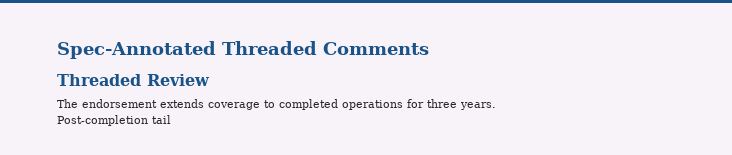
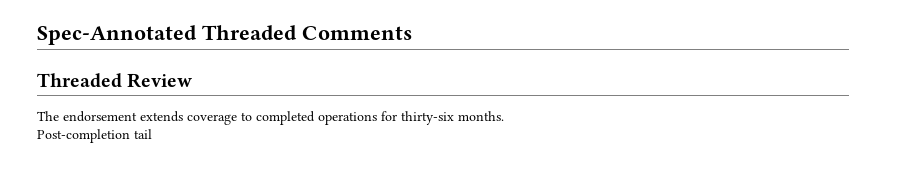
- The endorsement extends coverage to completed operations for three years.
+ The endorsement extends coverage to completed operations for thirty-six months.

